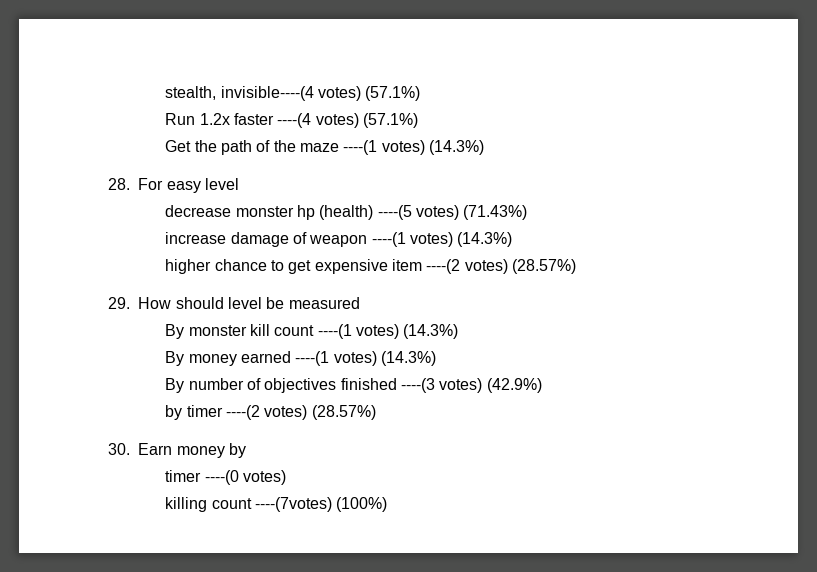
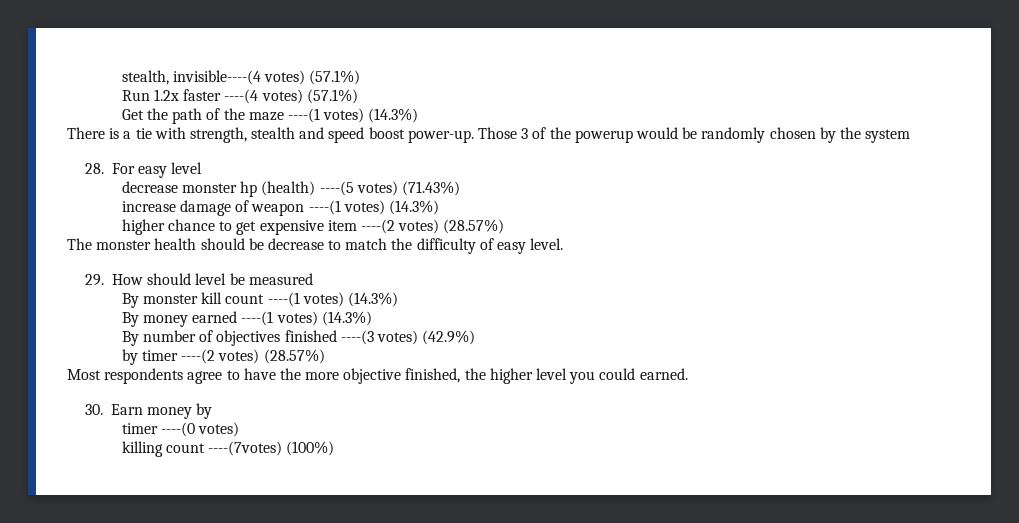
+ There is a tie with strength, stealth and speed boost power-up. Those 3 of the powerup would be randomly chosen by the system
+ The monster health should be decrease to match the difficulty of easy level.
+ Most respondents agree to have the more objective finished, the higher level you could earned.

